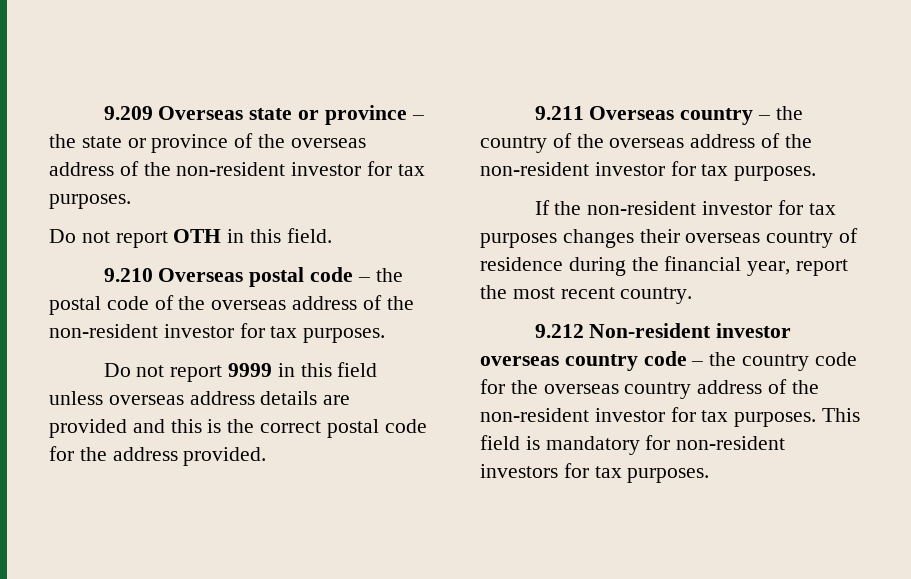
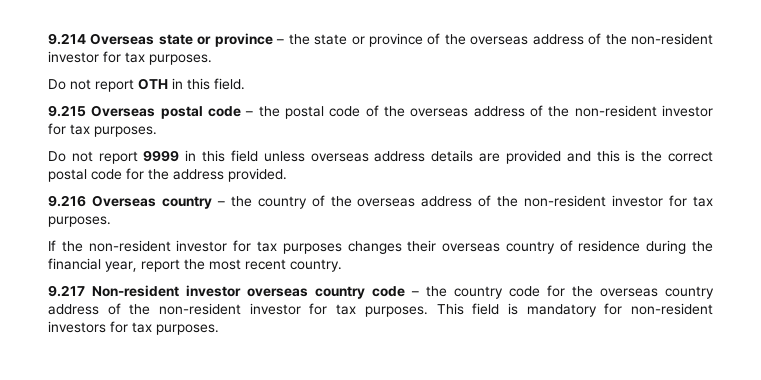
- 9.209 Overseas state or province – the state or province of the overseas address of the non-resident investor for tax purposes.
+ 9.214 Overseas state or province – the state or province of the overseas address of the non-resident investor for tax purposes.
- 9.210 Overseas postal code – the postal code of the overseas address of the non-resident investor for tax purposes.
+ 9.215 Overseas postal code – the postal code of the overseas address of the non-resident investor for tax purposes.
- 9.211 Overseas country – the country of the overseas address of the non-resident investor for tax purposes.
+ 9.216 Overseas country – the country of the overseas address of the non-resident investor for tax purposes.
- 9.212 Non-resident investor overseas country code – the country code for the overseas country address of the non-resident investor for tax purposes.
+ 9.217 Non-resident investor overseas country code – the country code for the overseas country address of the non-resident investor for tax purposes.

